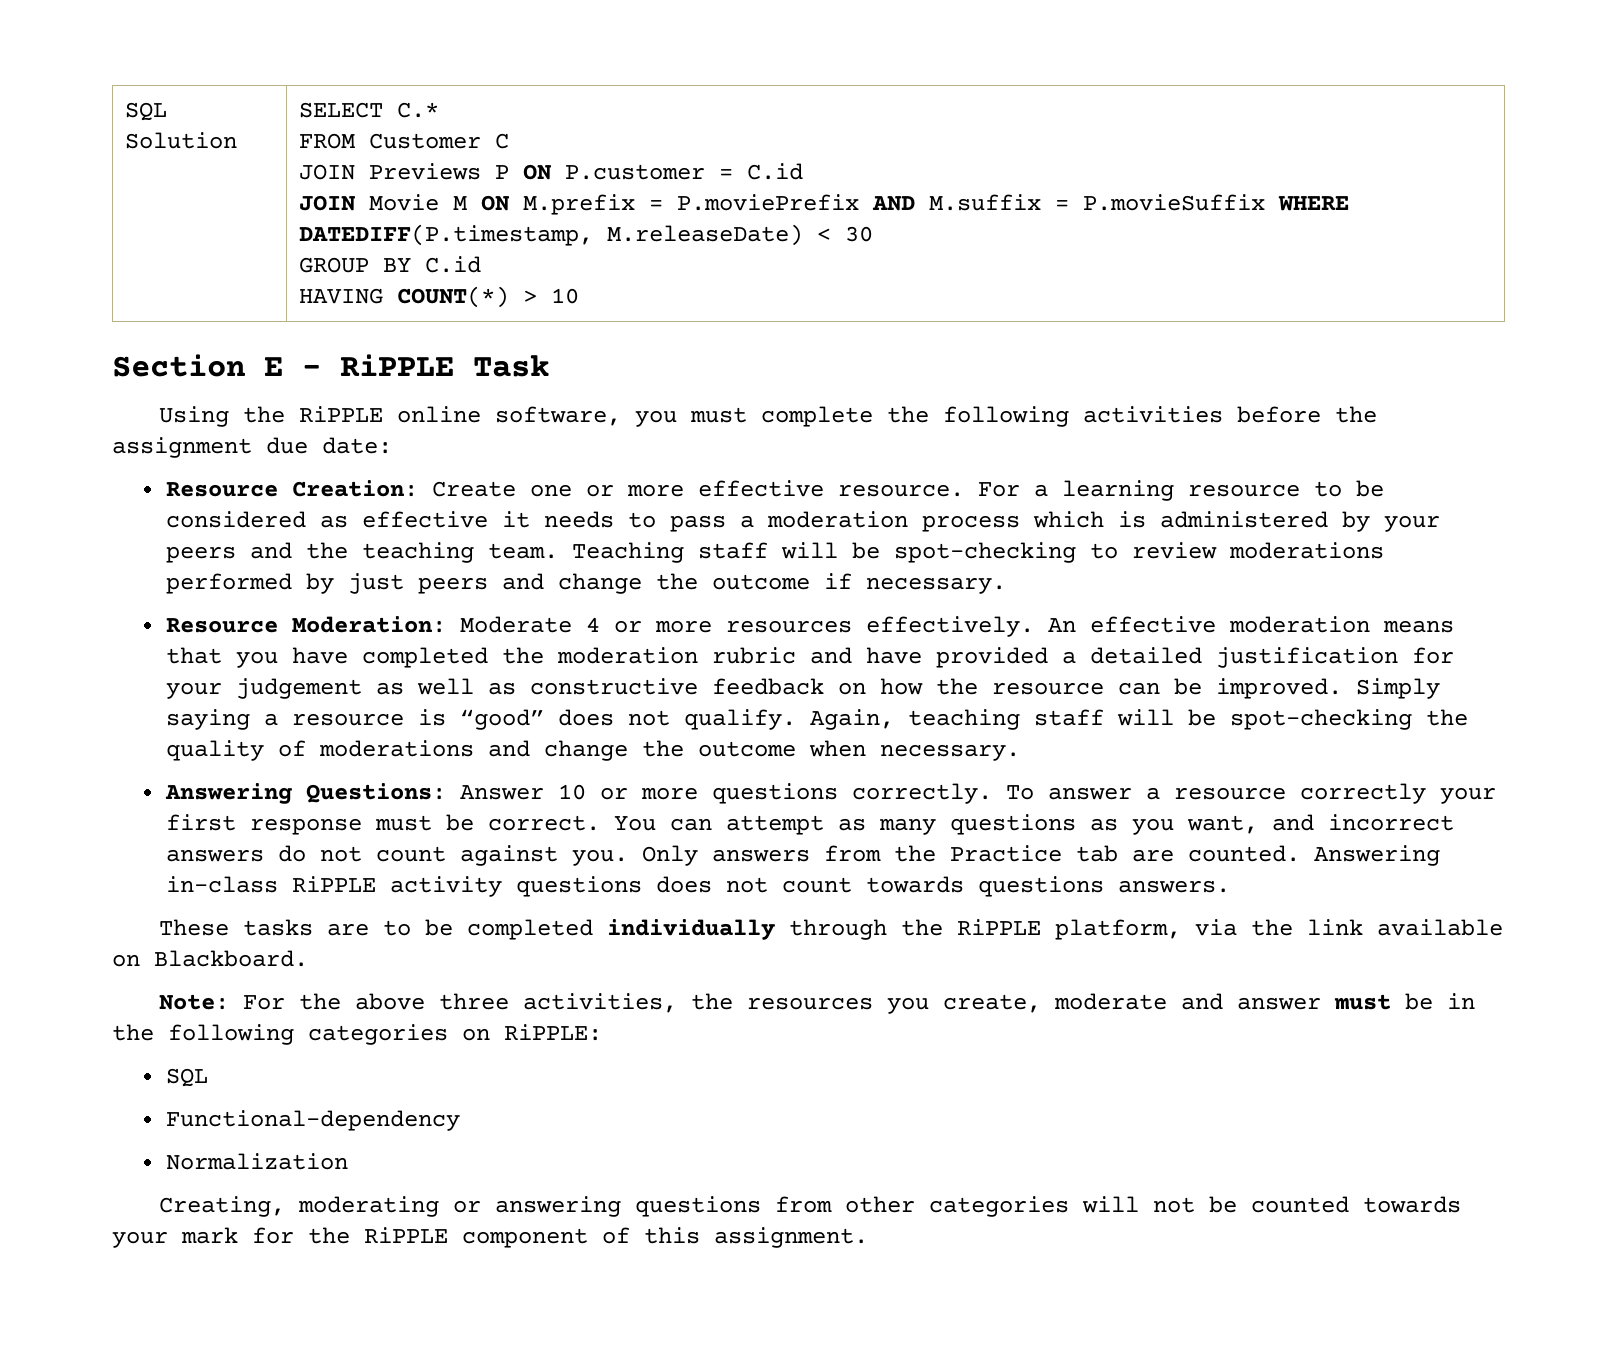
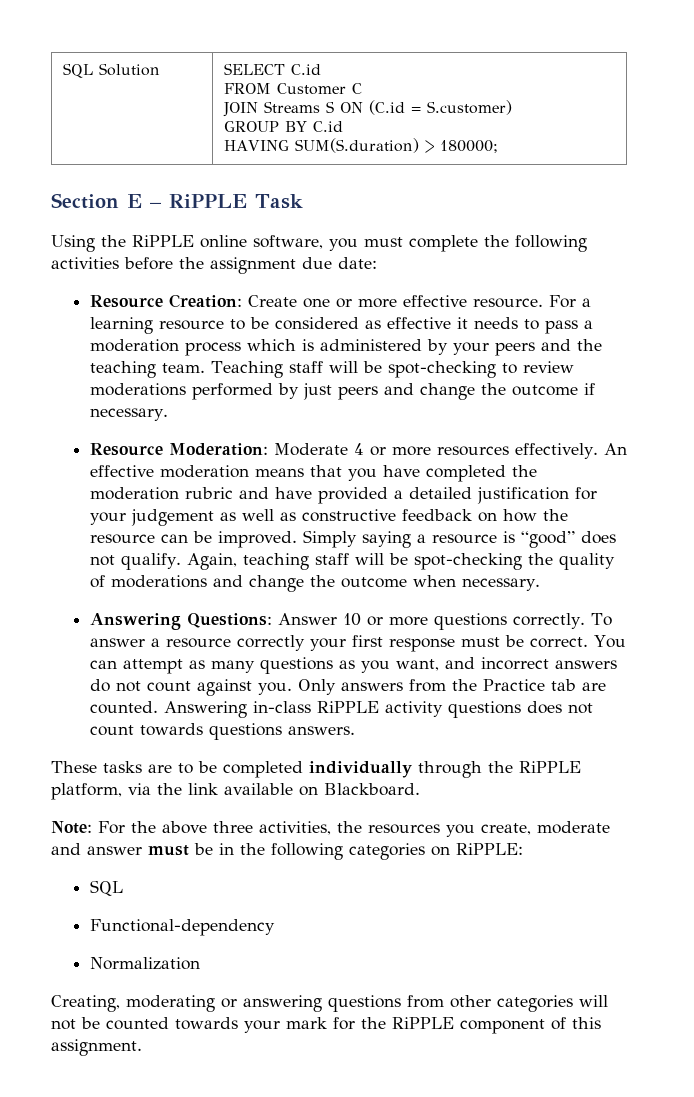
- SQL Solution | SELECT C.*
+ SQL Solution | SELECT C.id
  FROM Customer C
- JOIN Previews P ON P.customer = C.id
- JOIN Movie M ON M.prefix = P.moviePrefix AND M.suffix = P.movieSuffix WHERE DATEDIFF(P.timestamp, M.releaseDate) < 30
+ JOIN Streams S ON (C.id = S.customer)
  GROUP BY C.id
- HAVING COUNT(*) > 10
+ HAVING SUM(S.duration) > 180000;

